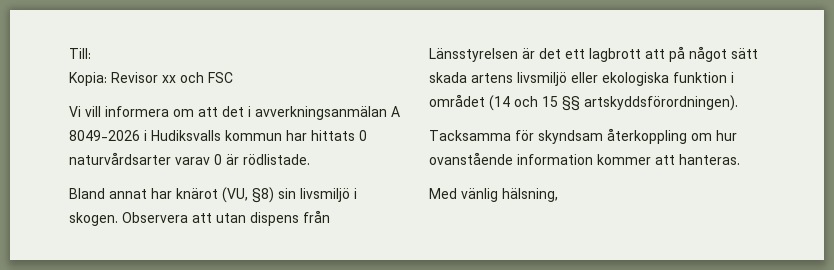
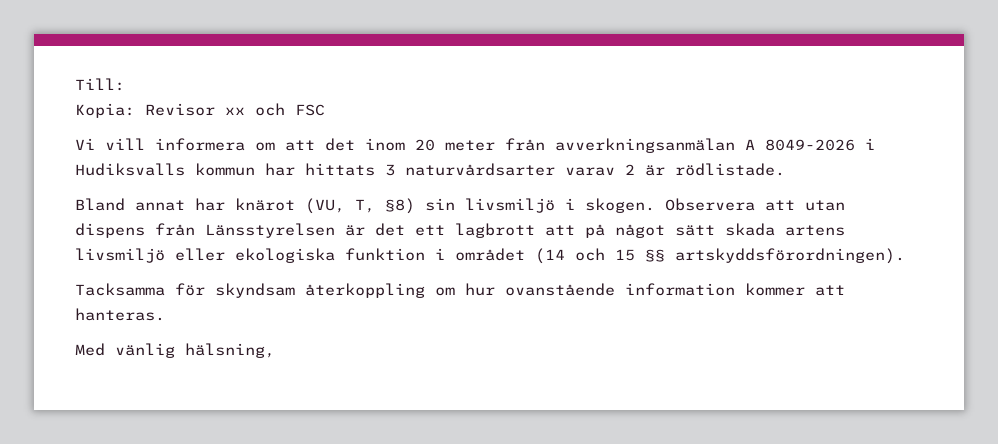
- Vi vill informera om att det i avverkningsanmälan A 8049-2026 i Hudiksvalls kommun har hittats 0 naturvårdsarter varav 0 är rödlistade.
+ Vi vill informera om att det inom 20 meter från avverkningsanmälan A 8049-2026 i Hudiksvalls kommun har hittats 3 naturvårdsarter varav 2 är rödlistade.
- Bland annat har knärot (VU, §8) sin livsmiljö i skogen.
+ Bland annat har knärot (VU, T, §8) sin livsmiljö i skogen.

